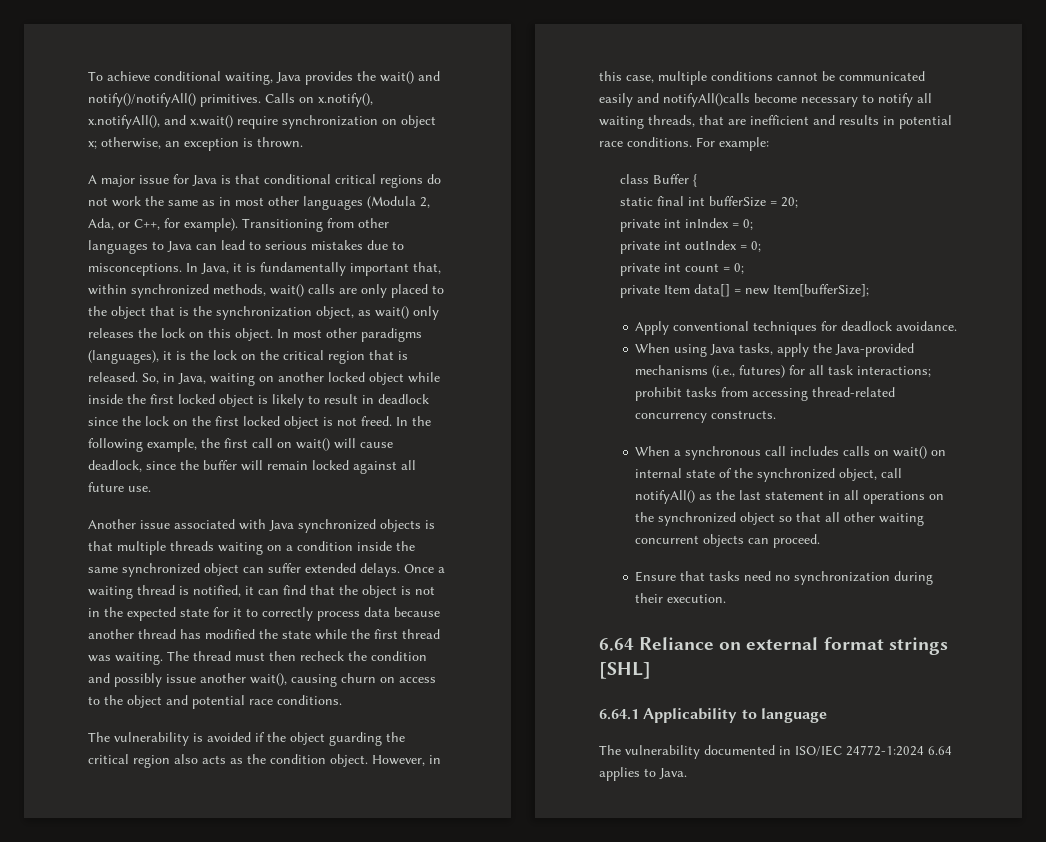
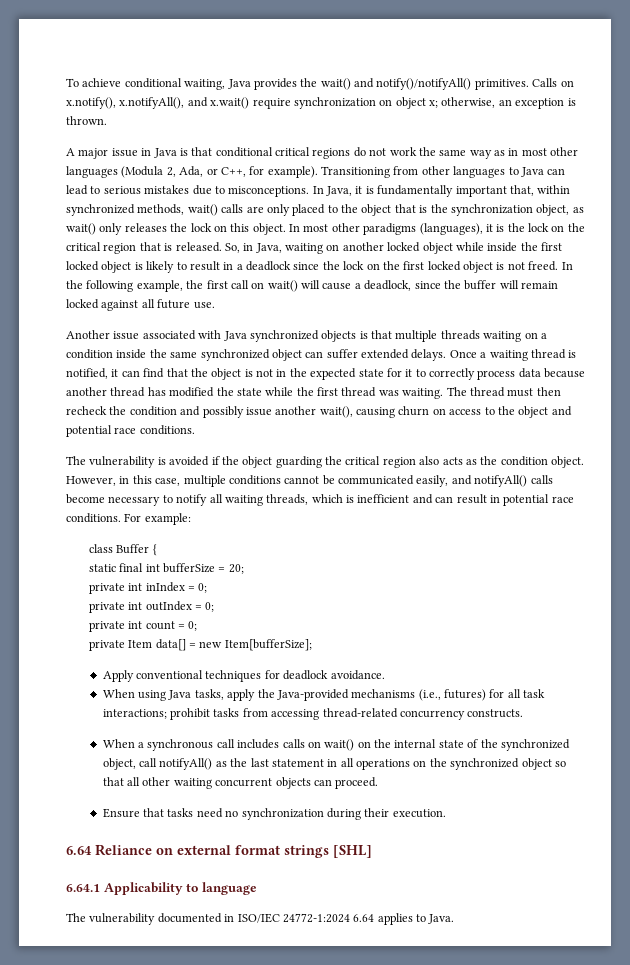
- A major issue for Java is that conditional critical regions do not work the same as in most other languages (Modula 2, Ada, or C++, for example).
+ A major issue in Java is that conditional critical regions do not work the same way as in most other languages (Modula 2, Ada, or C++, for example).
- So, in Java, waiting on another locked object while inside the first locked object is likely to result in deadlock since the lock on the first locked object is not freed.
+ So, in Java, waiting on another locked object while inside the first locked object is likely to result in a deadlock since the lock on the first locked object is not freed.
- In the following example, the first call on wait() will cause deadlock, since the buffer will remain locked against all future use.
+ In the following example, the first call on wait() will cause a deadlock, since the buffer will remain locked against all future use.
- However, in this case, multiple conditions cannot be communicated easily and notifyAll()calls become necessary to notify all waiting threads, that are inefficient and results in potential race conditions.
+ However, in this case, multiple conditions cannot be communicated easily, and notifyAll() calls become necessary to notify all waiting threads, which is inefficient and can result in potential race conditions.
- When a synchronous call includes calls on wait() on internal state of the synchronized object, call notifyAll() as the last statement in all operations on the synchronized object so that all other waiting concurrent objects can proceed.
+ When a synchronous call includes calls on wait() on the internal state of the synchronized object, call notifyAll() as the last statement in all operations on the synchronized object so that all other waiting concurrent objects can proceed.

